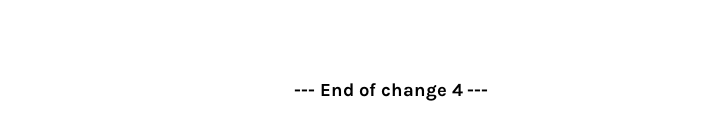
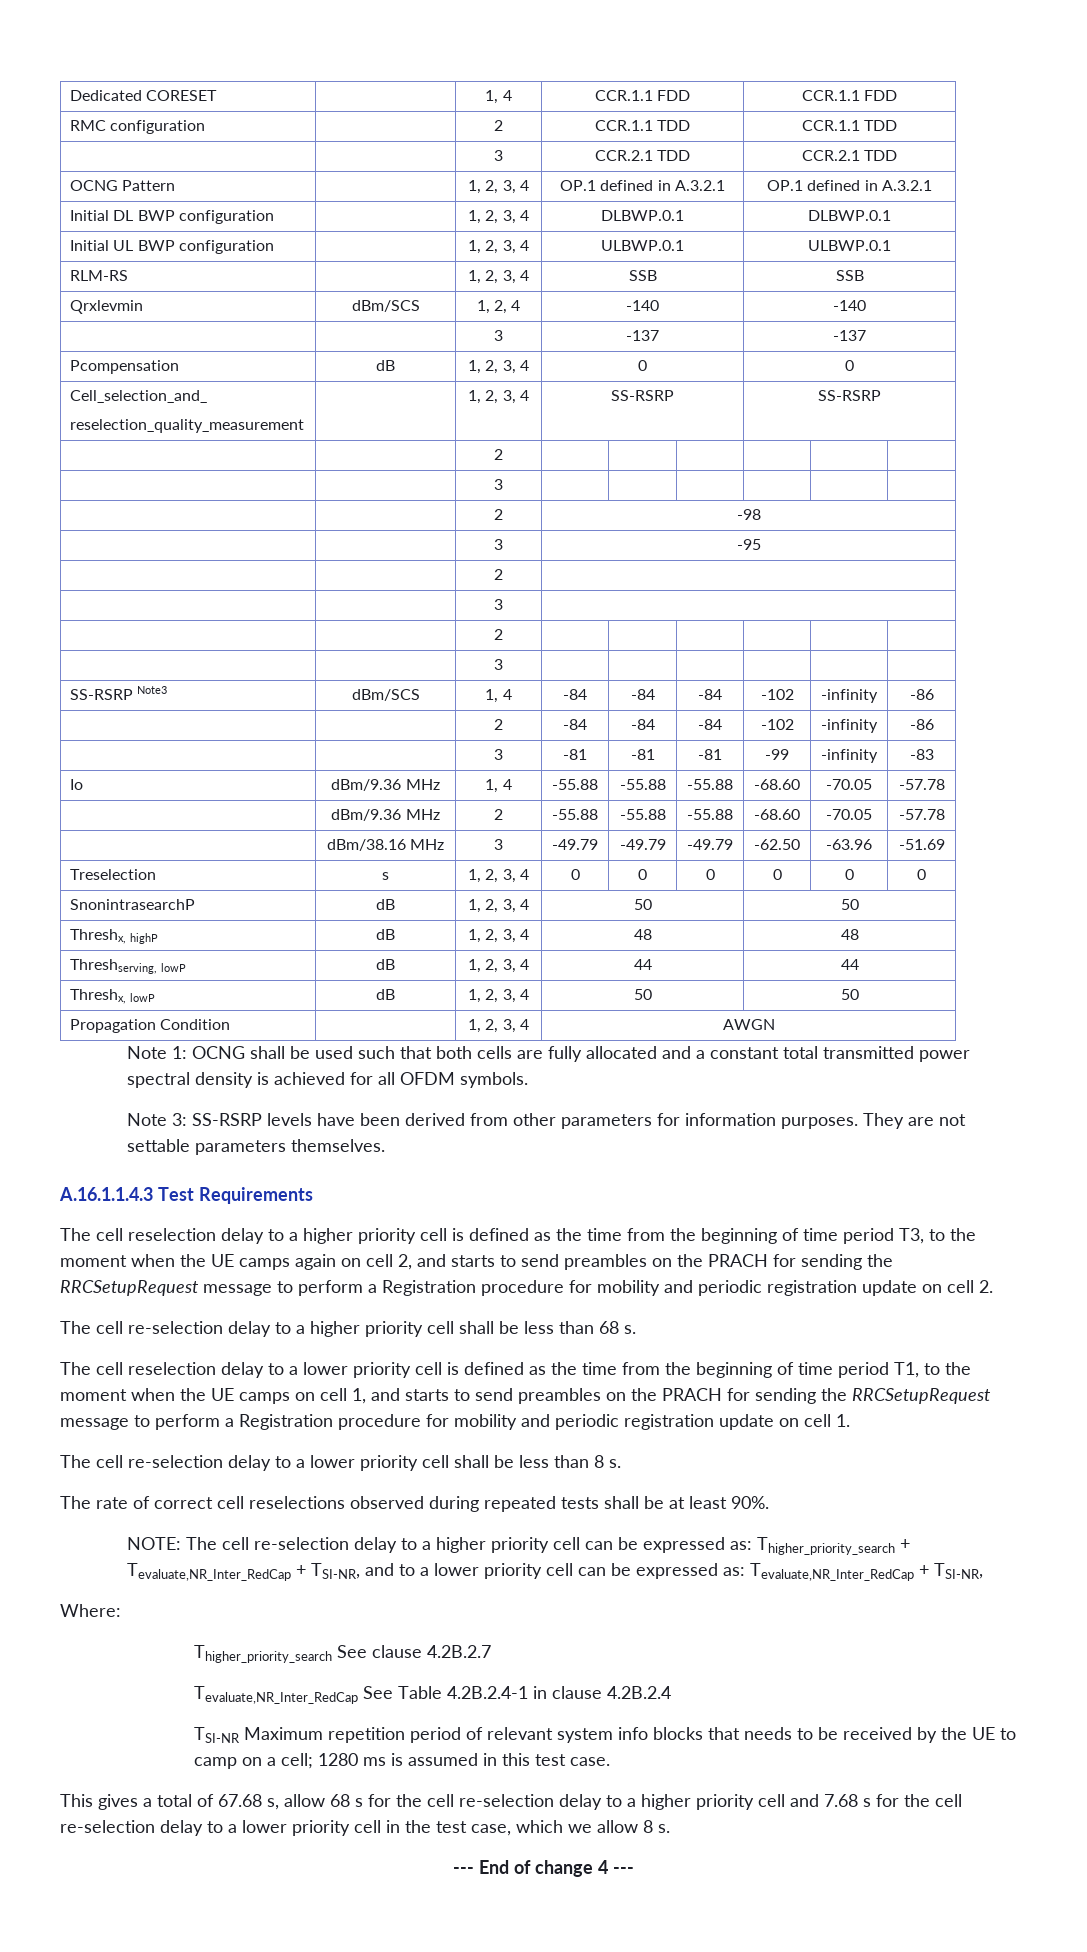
+ Dedicated CORESET | | 1, 4 | CCR.1.1 FDD | CCR.1.1 FDD
+ RMC configuration | | 2 | CCR.1.1 TDD | CCR.1.1 TDD
+ | | 3 | CCR.2.1 TDD | CCR.2.1 TDD
+ OCNG Pattern | | 1, 2, 3, 4 | OP.1 defined in A.3.2.1 | OP.1 defined in A.3.2.1
+ Initial DL BWP configuration | | 1, 2, 3, 4 | DLBWP.0.1 | DLBWP.0.1
+ Initial UL BWP configuration | | 1, 2, 3, 4 | ULBWP.0.1 | ULBWP.0.1
+ RLM-RS | | 1, 2, 3, 4 | SSB | SSB
+ Qrxlevmin | dBm/SCS | 1, 2, 4 | -140 | -140
+ | | 3 | -137 | -137
+ Pcompensation | dB | 1, 2, 3, 4 | 0 | 0
+ Cell_selection_and_
+ reselection_quality_measurement | | 1, 2, 3, 4 | SS-RSRP | SS-RSRP
+ | | 2 | | | | | |
+ | | 3 | | | | | |
+ | | 2 | -98
+ | | 3 | -95
+ | | 2 |
+ | | 3 |
+ | | 2 | | | | | |
+ | | 3 | | | | | |
+ SS-RSRP Note3 | dBm/SCS | 1, 4 | -84 | -84 | -84 | -102 | -infinity | -86
+ | | 2 | -84 | -84 | -84 | -102 | -infinity | -86
+ | | 3 | -81 | -81 | -81 | -99 | -infinity | -83
+ Io | dBm/9.36 MHz | 1, 4 | -55.88 | -55.88 | -55.88 | -68.60 | -70.05 | -57.78
+ | dBm/9.36 MHz | 2 | -55.88 | -55.88 | -55.88 | -68.60 | -70.05 | -57.78
+ | dBm/38.16 MHz | 3 | -49.79 | -49.79 | -49.79 | -62.50 | -63.96 | -51.69
+ Treselection | s | 1, 2, 3, 4 | 0 | 0 | 0 | 0 | 0 | 0
+ SnonintrasearchP | dB | 1, 2, 3, 4 | 50 | 50
+ Threshx, highP | dB | 1, 2, 3, 4 | 48 | 48
+ Threshserving, lowP | dB | 1, 2, 3, 4 | 44 | 44
+ Threshx, lowP | dB | 1, 2, 3, 4 | 50 | 50
+ Propagation Condition | | 1, 2, 3, 4 | AWGN
+ Note 1: OCNG shall be used such that both cells are fully allocated and a constant total transmitted power spectral density is achieved for all OFDM symbols.
+ Note 3: SS-RSRP levels have been derived from other parameters for information purposes. They are not settable parameters themselves.
+ A.16.1.1.4.3 Test Requirements
+ The cell reselection delay to a higher priority cell is defined as the time from the beginning of time period T3, to the moment when the UE camps again on cell 2, and starts to send preambles on the PRACH for sending the RRCSetupRequest message to perform a Registration procedure for mobility and periodic registration update on cell 2.
+ The cell re-selection delay to a higher priority cell shall be less than 68 s.
+ The cell reselection delay to a lower priority cell is defined as the time from the beginning of time period T1, to the moment when the UE camps on cell 1, and starts to send preambles on the PRACH for sending the RRCSetupRequest message to perform a Registration procedure for mobility and periodic registration update on cell 1.
+ The cell re-selection delay to a lower priority cell shall be less than 8 s.
+ The rate of correct cell reselections observed during repeated tests shall be at least 90%.
+ NOTE: The cell re-selection delay to a higher priority cell can be expressed as: Thigher_priority_search + Tevaluate,NR_Inter_RedCap + TSI-NR, and to a lower priority cell can be expressed as: Tevaluate,NR_Inter_RedCap + TSI-NR,
+ Where:
+ Thigher_priority_search See clause 4.2B.2.7
+ Tevaluate,NR_Inter_RedCap See Table 4.2B.2.4-1 in clause 4.2B.2.4
+ TSI-NR Maximum repetition period of relevant system info blocks that needs to be received by the UE to camp on a cell; 1280 ms is assumed in this test case.
+ This gives a total of 67.68 s, allow 68 s for the cell re-selection delay to a higher priority cell and 7.68 s for the cell re-selection delay to a lower priority cell in the test case, which we allow 8 s.

